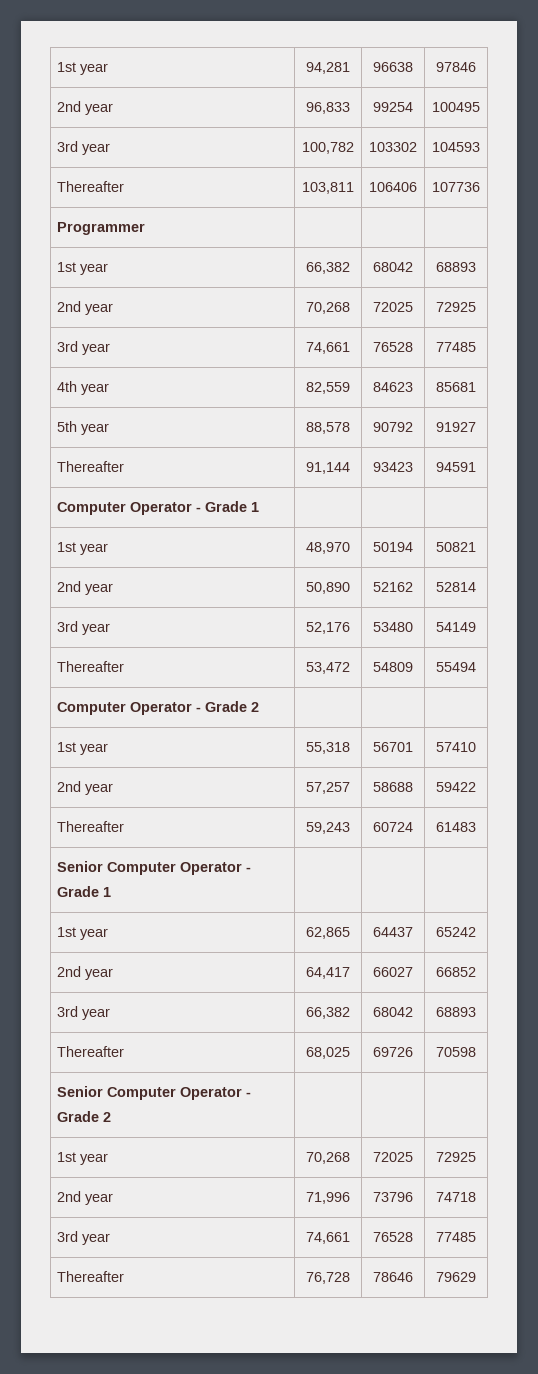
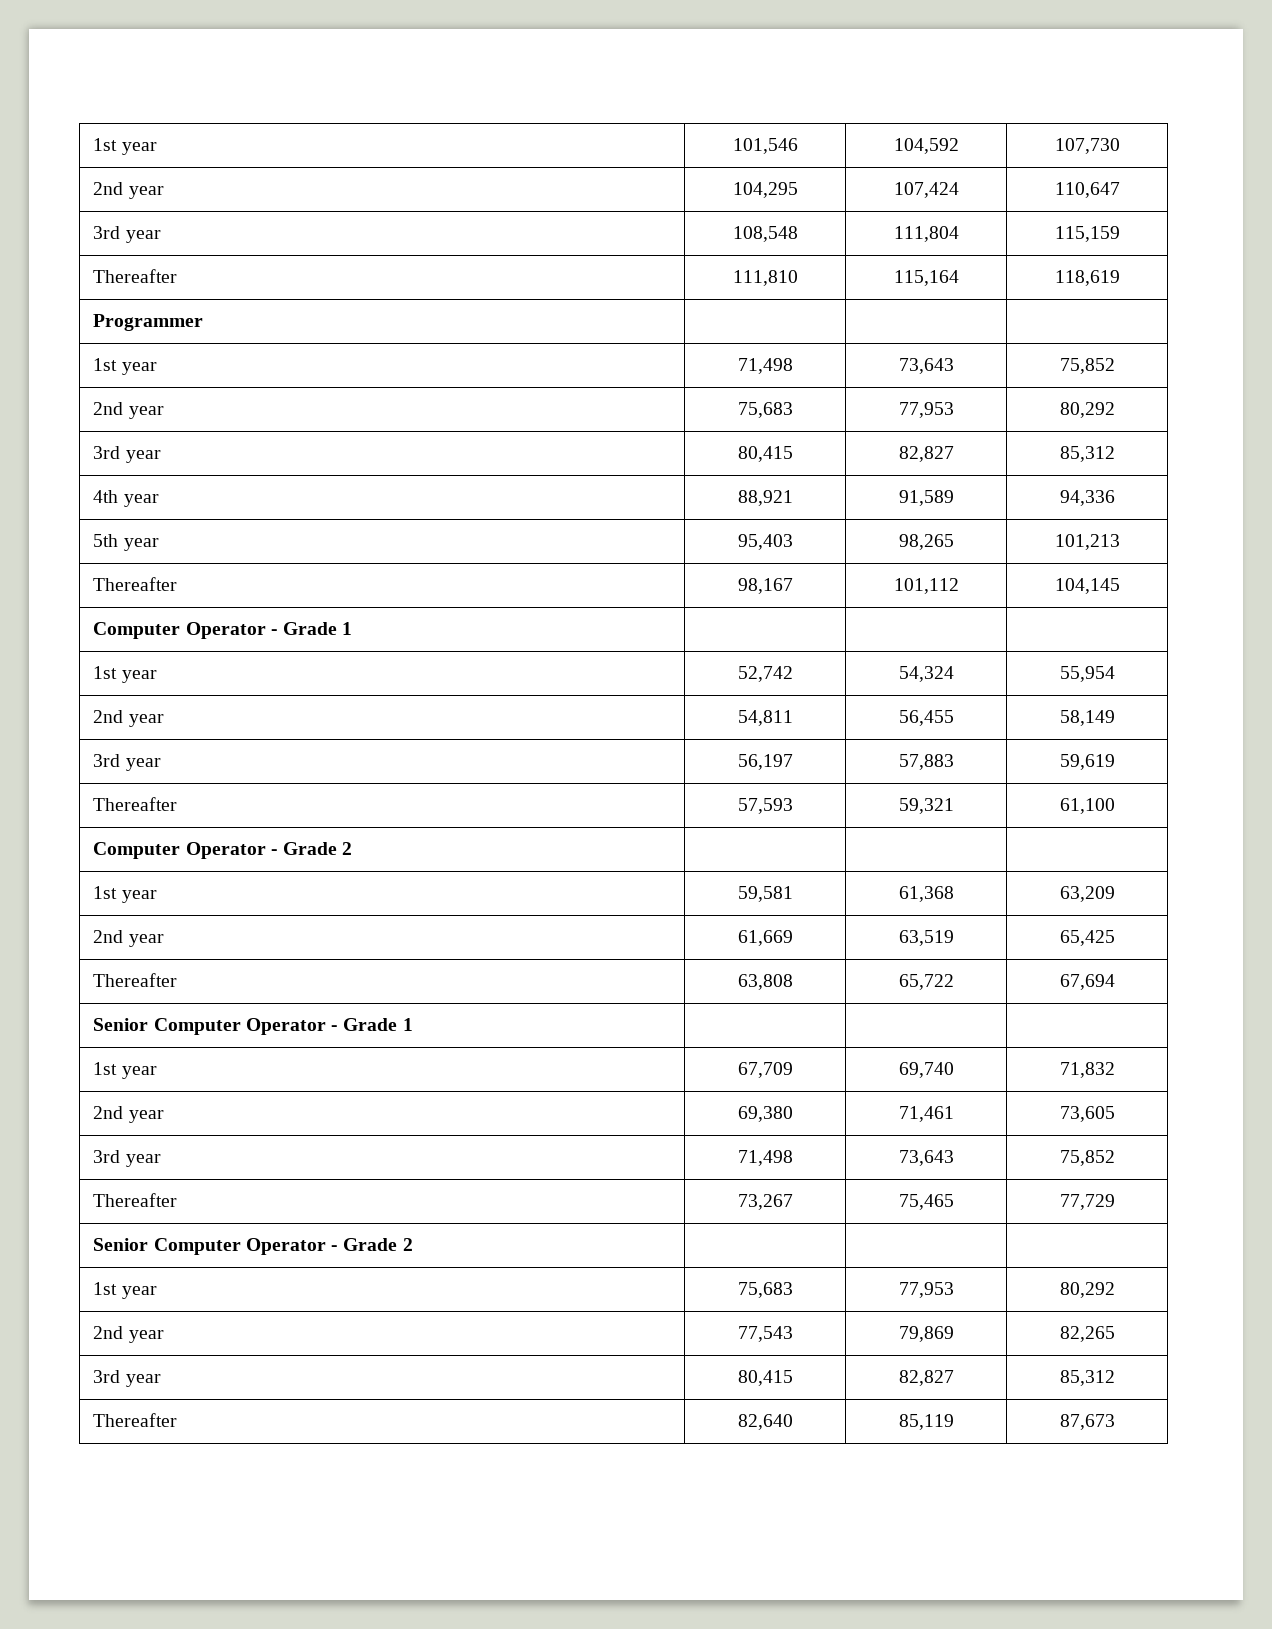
- 1st year | 94,281 | 96638 | 97846
- 2nd year | 96,833 | 99254 | 100495
- 3rd year | 100,782 | 103302 | 104593
- Thereafter | 103,811 | 106406 | 107736
+ 1st year | 101,546 | 104,592 | 107,730
+ 2nd year | 104,295 | 107,424 | 110,647
+ 3rd year | 108,548 | 111,804 | 115,159
+ Thereafter | 111,810 | 115,164 | 118,619
- 1st year | 66,382 | 68042 | 68893
- 2nd year | 70,268 | 72025 | 72925
- 3rd year | 74,661 | 76528 | 77485
+ 1st year | 71,498 | 73,643 | 75,852
+ 2nd year | 75,683 | 77,953 | 80,292
+ 3rd year | 80,415 | 82,827 | 85,312
- 4th year | 82,559 | 84623 | 85681
+ 4th year | 88,921 | 91,589 | 94,336
- 5th year | 88,578 | 90792 | 91927
- Thereafter | 91,144 | 93423 | 94591
+ 5th year | 95,403 | 98,265 | 101,213
+ Thereafter | 98,167 | 101,112 | 104,145
  Computer Operator - Grade 1 | | |
- 1st year | 48,970 | 50194 | 50821
- 2nd year | 50,890 | 52162 | 52814
- 3rd year | 52,176 | 53480 | 54149
- Thereafter | 53,472 | 54809 | 55494
+ 1st year | 52,742 | 54,324 | 55,954
+ 2nd year | 54,811 | 56,455 | 58,149
+ 3rd year | 56,197 | 57,883 | 59,619
+ Thereafter | 57,593 | 59,321 | 61,100
  Computer Operator - Grade 2 | | |
- 1st year | 55,318 | 56701 | 57410
- 2nd year | 57,257 | 58688 | 59422
- Thereafter | 59,243 | 60724 | 61483
+ 1st year | 59,581 | 61,368 | 63,209
+ 2nd year | 61,669 | 63,519 | 65,425
+ Thereafter | 63,808 | 65,722 | 67,694
- 1st year | 62,865 | 64437 | 65242
- 2nd year | 64,417 | 66027 | 66852
- 3rd year | 66,382 | 68042 | 68893
- Thereafter | 68,025 | 69726 | 70598
+ 1st year | 67,709 | 69,740 | 71,832
+ 2nd year | 69,380 | 71,461 | 73,605
+ 3rd year | 71,498 | 73,643 | 75,852
+ Thereafter | 73,267 | 75,465 | 77,729
- 1st year | 70,268 | 72025 | 72925
- 2nd year | 71,996 | 73796 | 74718
- 3rd year | 74,661 | 76528 | 77485
- Thereafter | 76,728 | 78646 | 79629
+ 1st year | 75,683 | 77,953 | 80,292
+ 2nd year | 77,543 | 79,869 | 82,265
+ 3rd year | 80,415 | 82,827 | 85,312
+ Thereafter | 82,640 | 85,119 | 87,673

